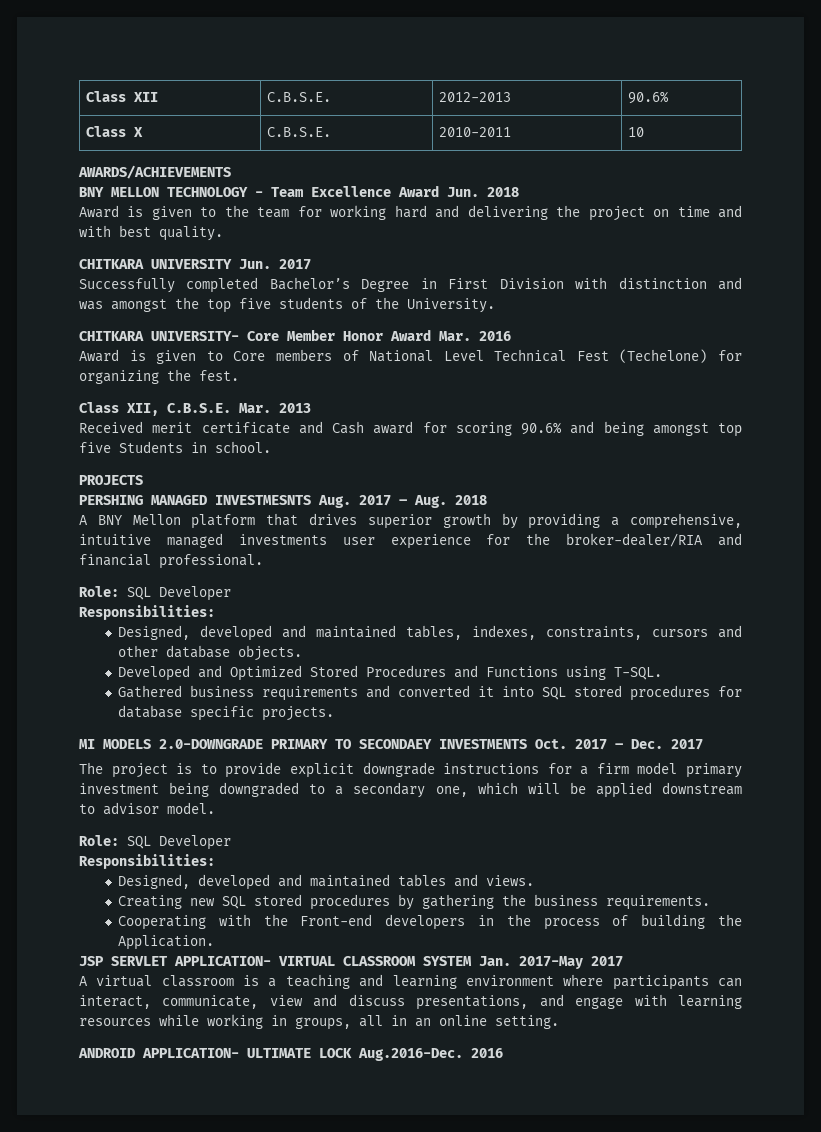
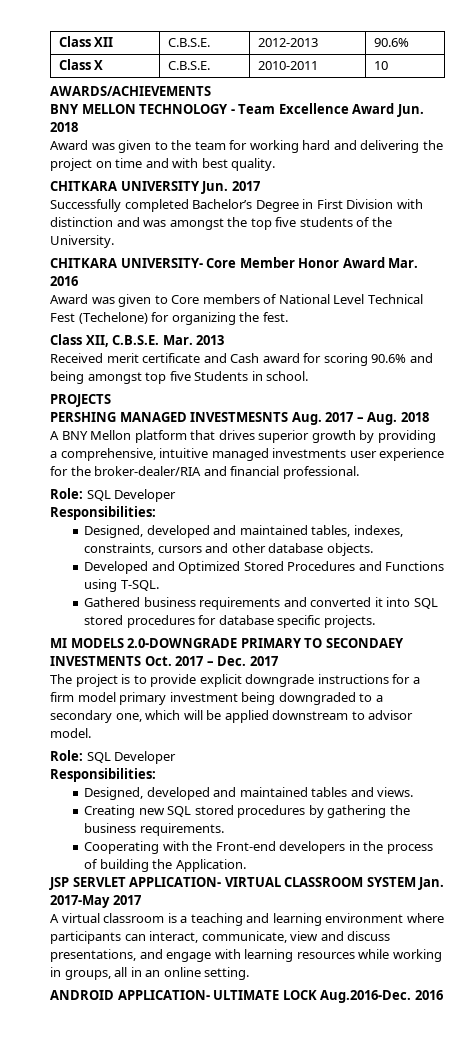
- Award is given to the team for working hard and delivering the project on time and with best quality.
+ Award was given to the team for working hard and delivering the project on time and with best quality.
- Award is given to Core members of National Level Technical Fest (Techelone) for organizing the fest.
+ Award was given to Core members of National Level Technical Fest (Techelone) for organizing the fest.

